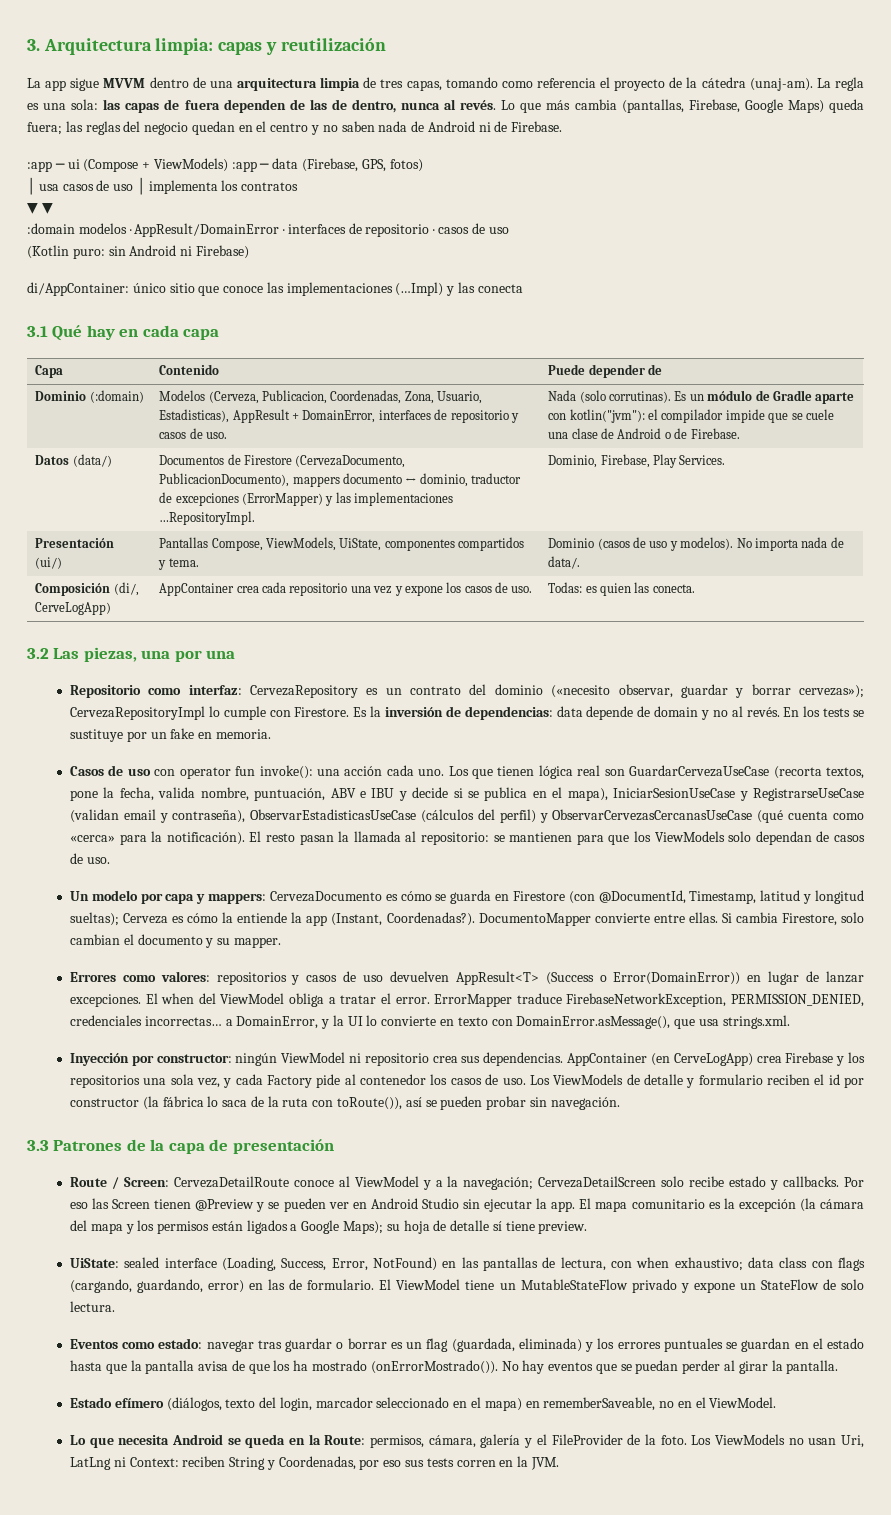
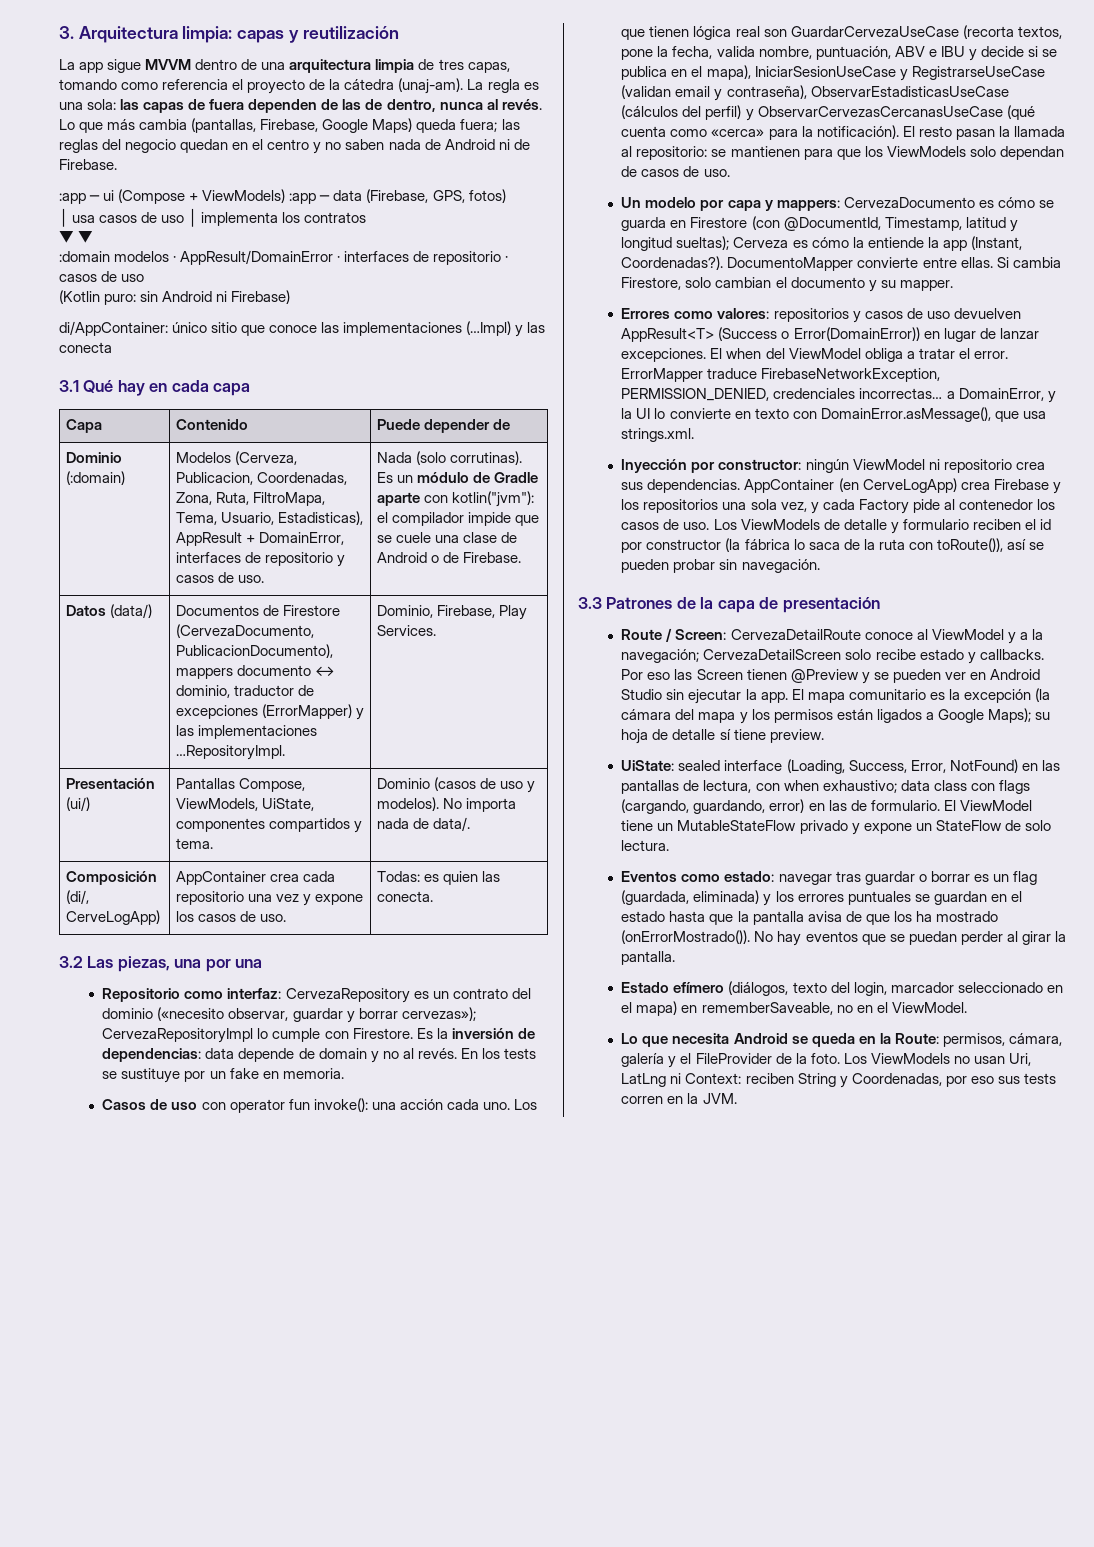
- Modelos (Cerveza, Publicacion, Coordenadas, Zona, Usuario, Estadisticas), AppResult + DomainError, interfaces de repositorio y casos de uso.
+ Modelos (Cerveza, Publicacion, Coordenadas, Zona, Ruta, FiltroMapa, Tema, Usuario, Estadisticas), AppResult + DomainError, interfaces de repositorio y casos de uso.

